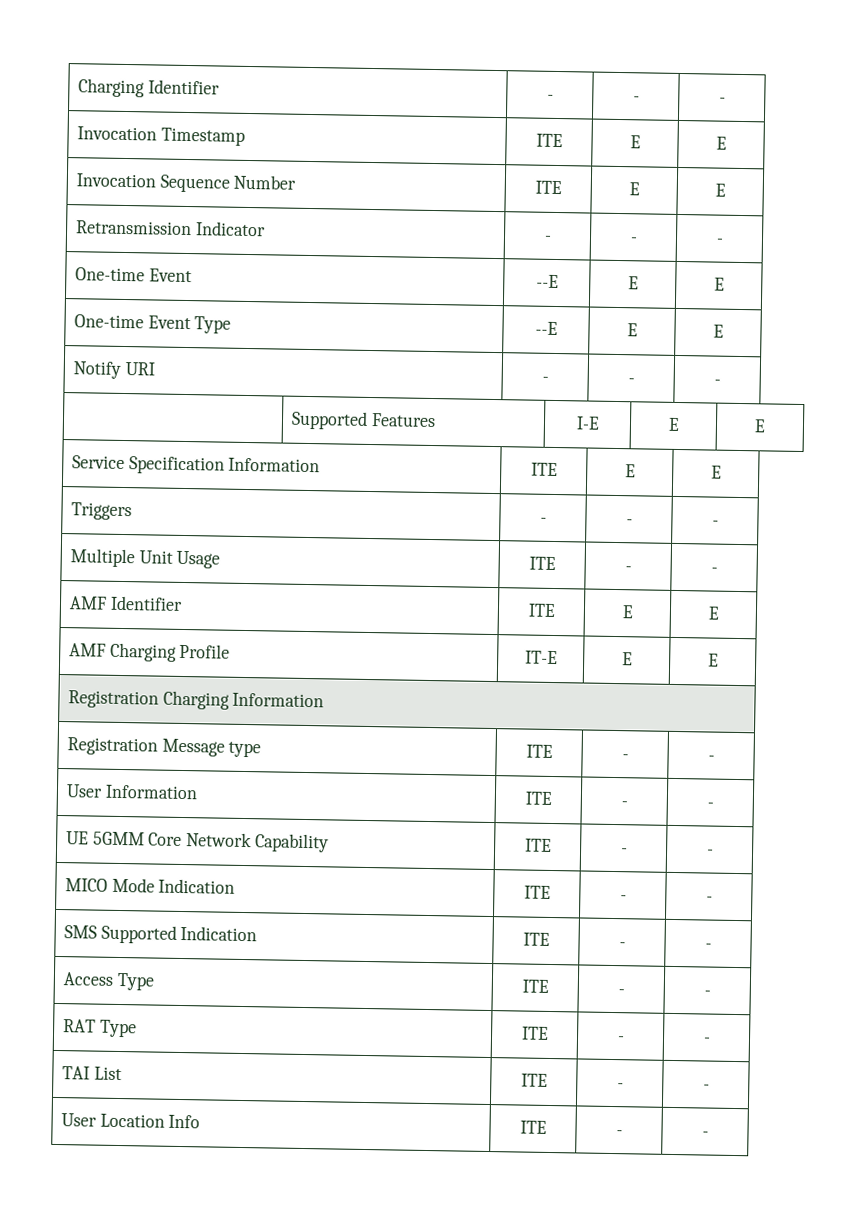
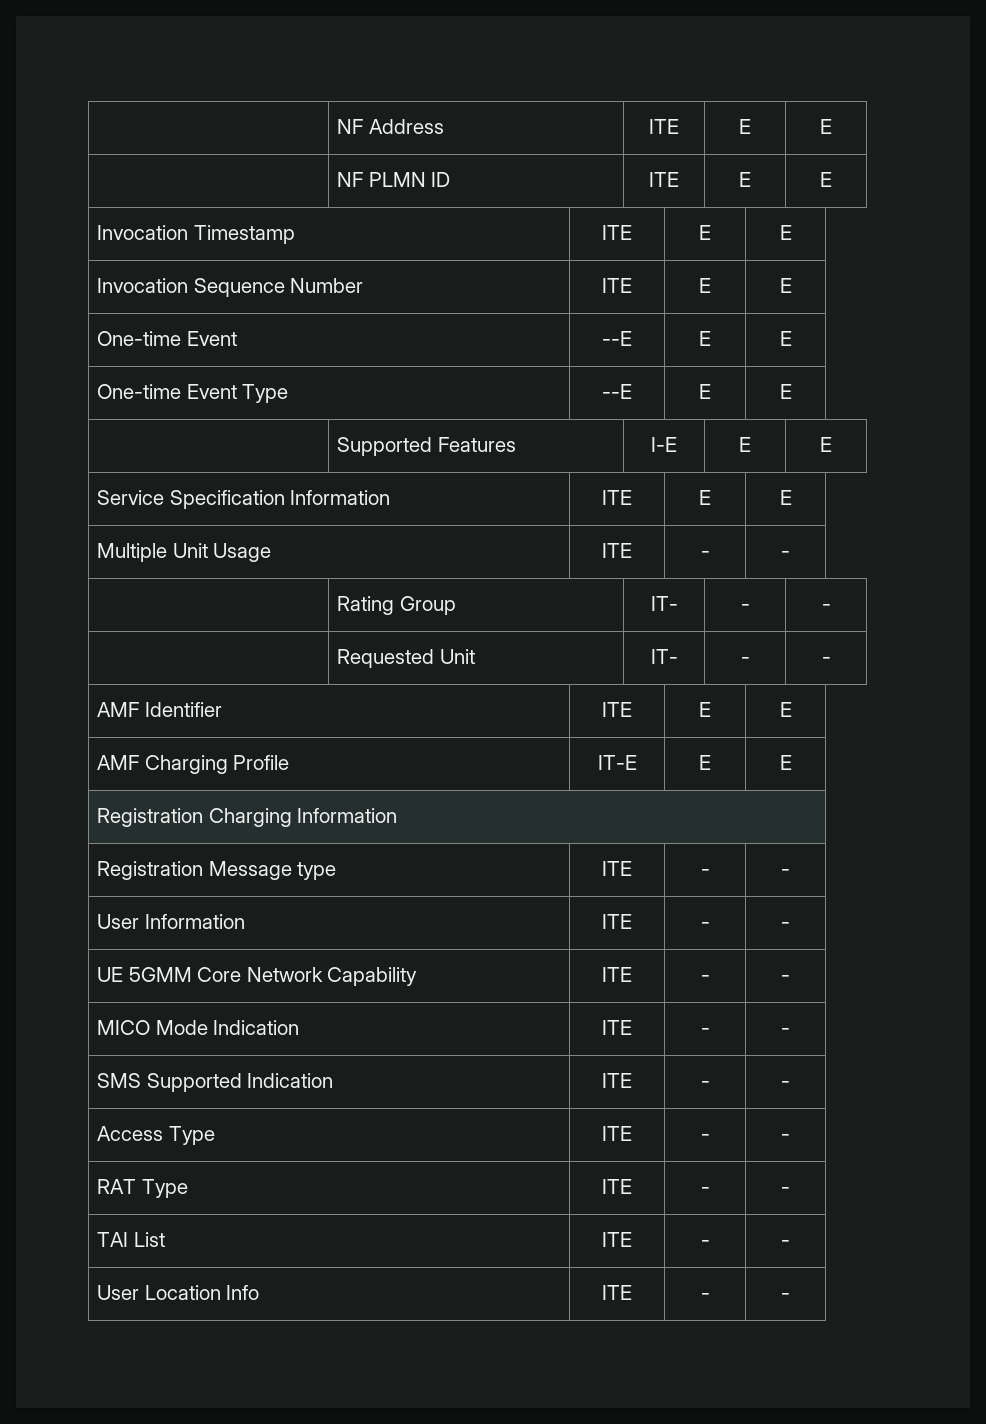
- Charging Identifier | - | - | -
+ | NF Address | ITE | E | E
+ | NF PLMN ID | ITE | E | E
- Retransmission Indicator | - | - | -
- Notify URI | - | - | -
- Triggers | - | - | -
  Multiple Unit Usage | ITE | - | -
+ | Rating Group | IT- | - | -
+ | Requested Unit | IT- | - | -

